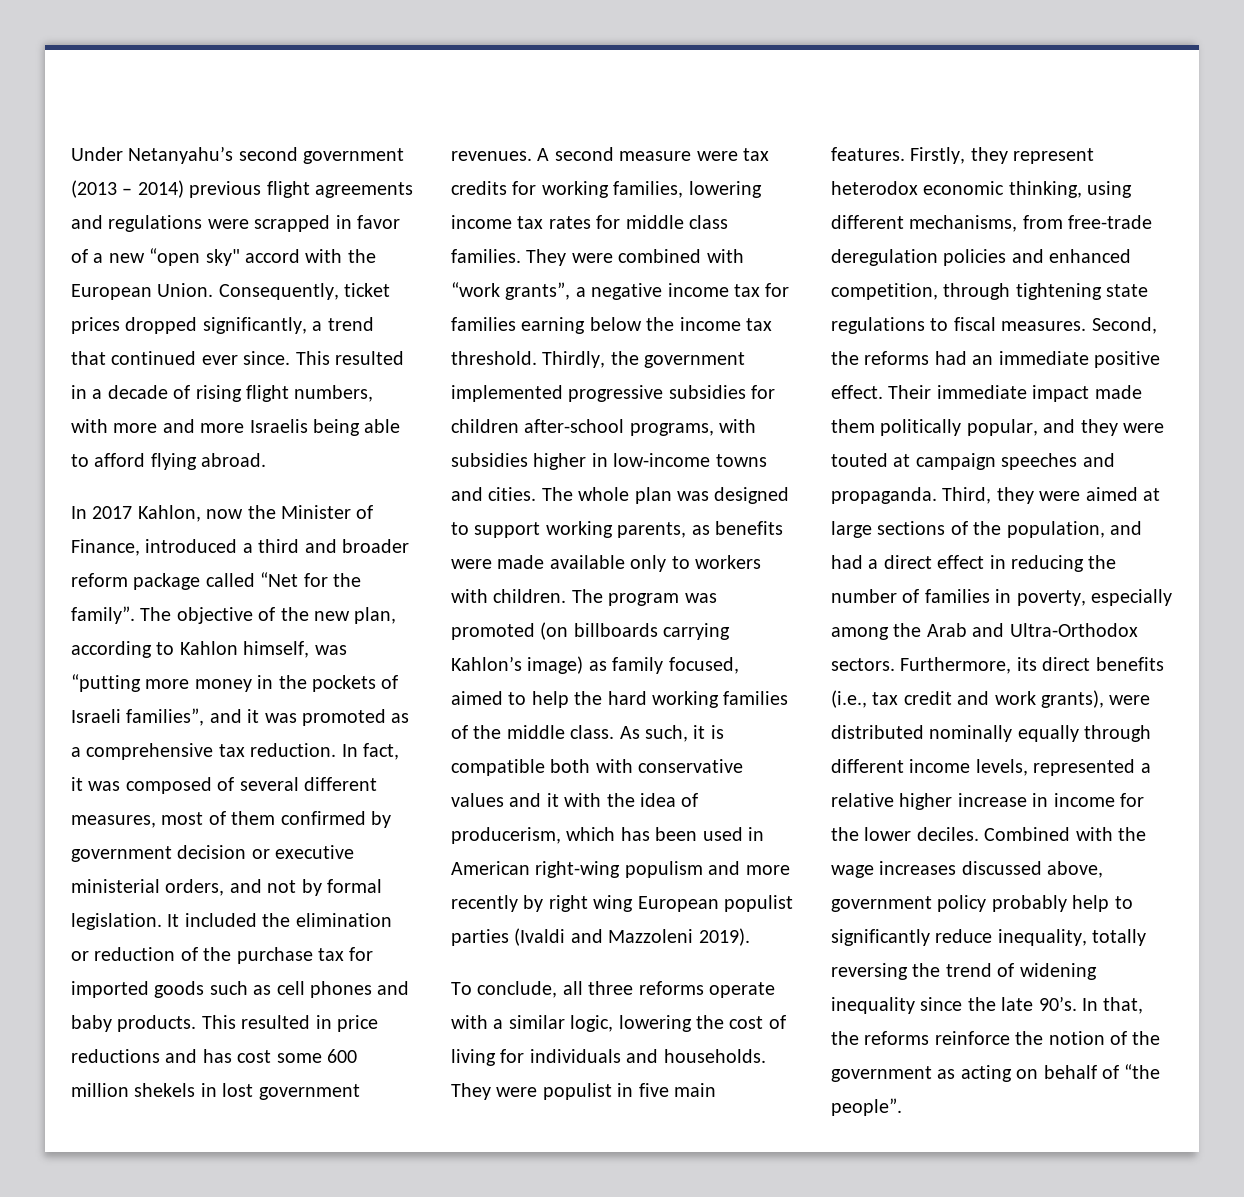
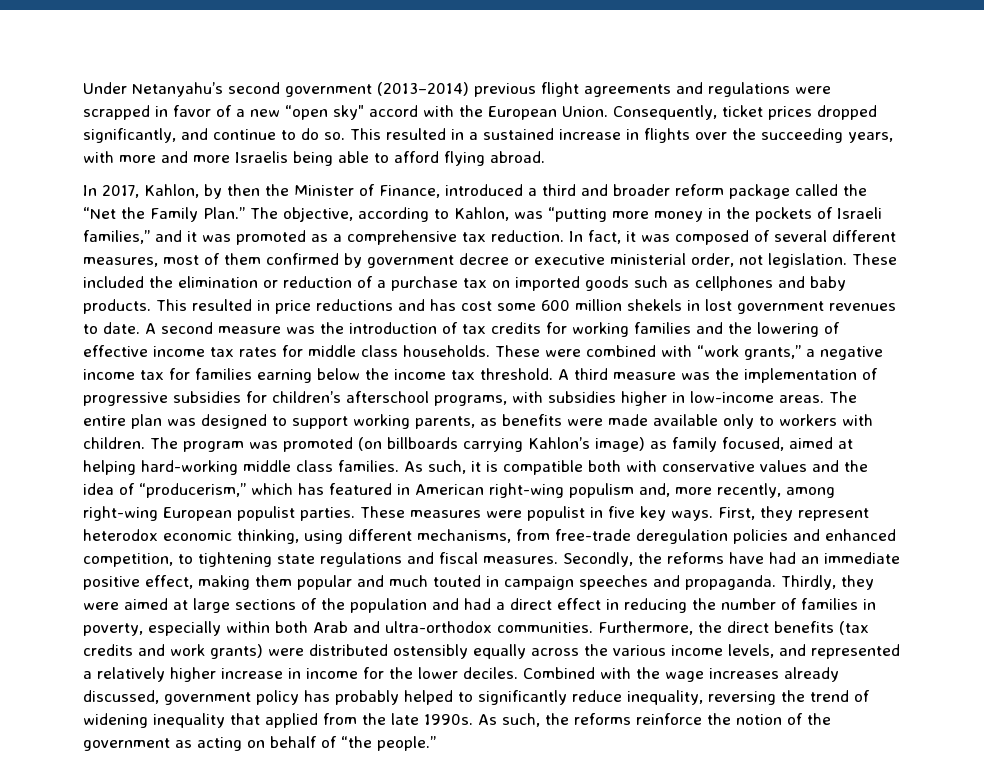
- Under Netanyahu’s second government (2013 – 2014) previous flight agreements and regulations were scrapped in favor of a new “open sky" accord with the European Union.
+ Under Netanyahu’s second government (2013–2014) previous flight agreements and regulations were scrapped in favor of a new “open sky" accord with the European Union.
- Consequently, ticket prices dropped significantly, a trend that continued ever since. This resulted in a decade of rising flight numbers, with more and more Israelis being able to afford flying abroad.
+ Consequently, ticket prices dropped significantly, and continue to do so. This resulted in a sustained increase in flights over the succeeding years, with more and more Israelis being able to afford flying abroad.
- In 2017 Kahlon, now the Minister of Finance, introduced a third and broader reform package called “Net for the family”. The objective of the new plan, according to Kahlon himself, was “putting more money in the pockets of Israeli families”, and it was promoted as a comprehensive tax reduction.
+ In 2017, Kahlon, by then the Minister of Finance, introduced a third and broader reform package called the “Net the Family Plan.” The objective, according to Kahlon, was “putting more money in the pockets of Israeli families,” and it was promoted as a comprehensive tax reduction.
- In fact, it was composed of several different measures, most of them confirmed by government decision or executive ministerial orders, and not by formal legislation. It included the elimination or reduction of the purchase tax for imported goods such as cell phones and baby products.
+ In fact, it was composed of several different measures, most of them confirmed by government decree or executive ministerial order, not legislation. These included the elimination or reduction of a purchase tax on imported goods such as cellphones and baby products.
- This resulted in price reductions and has cost some 600 million shekels in lost government revenues. A second measure were tax credits for working families, lowering income tax rates for middle class families. They were combined with “work grants”, a negative income tax for families earning below the income tax threshold.
+ This resulted in price reductions and has cost some 600 million shekels in lost government revenues to date. A second measure was the introduction of tax credits for working families and the lowering of effective income tax rates for middle class households. These were combined with “work grants,” a negative income tax for families earning below the income tax threshold.
- Thirdly, the government implemented progressive subsidies for children after-school programs, with subsidies higher in low-income towns and cities. The whole plan was designed to support working parents, as benefits were made available only to workers with children.
+ A third measure was the implementation of progressive subsidies for children’s afterschool programs, with subsidies higher in low-income areas. The entire plan was designed to support working parents, as benefits were made available only to workers with children.
- The program was promoted (on billboards carrying Kahlon’s image) as family focused, aimed to help the hard working families of the middle class.
+ The program was promoted (on billboards carrying Kahlon’s image) as family focused, aimed at helping hard-working middle class families.
- As such, it is compatible both with conservative values and it with the idea of producerism, which has been used in American right-wing populism and more recently by right wing European populist parties (Ivaldi and Mazzoleni 2019).
- To conclude, all three reforms operate with a similar logic, lowering the cost of living for individuals and households. They were populist in five main features. Firstly, they represent heterodox economic thinking, using different mechanisms, from free-trade deregulation policies and enhanced competition, through tightening state regulations to fiscal measures.
+ As such, it is compatible both with conservative values and the idea of “producerism,” which has featured in American right-wing populism and, more recently, among right-wing European populist parties. These measures were populist in five key ways. First, they represent heterodox economic thinking, using different mechanisms, from free-trade deregulation policies and enhanced competition, to tightening state regulations and fiscal measures.
- Second, the reforms had an immediate positive effect. Their immediate impact made them politically popular, and they were touted at campaign speeches and propaganda.
+ Secondly, the reforms have had an immediate positive effect, making them popular and much touted in campaign speeches and propaganda.
- Third, they were aimed at large sections of the population, and had a direct effect in reducing the number of families in poverty, especially among the Arab and Ultra-Orthodox sectors. Furthermore, its direct benefits (i.e., tax credit and work grants), were distributed nominally equally through different income levels, represented a relative higher increase in income for the lower deciles.
+ Thirdly, they were aimed at large sections of the population and had a direct effect in reducing the number of families in poverty, especially within both Arab and ultra-orthodox communities. Furthermore, the direct benefits (tax credits and work grants) were distributed ostensibly equally across the various income levels, and represented a relatively higher increase in income for the lower deciles.
- Combined with the wage increases discussed above, government policy probably help to significantly reduce inequality, totally reversing the trend of widening inequality since the late 90’s. In that, the reforms reinforce the notion of the government as acting on behalf of “the people”.
+ Combined with the wage increases already discussed, government policy has probably helped to significantly reduce inequality, reversing the trend of widening inequality that applied from the late 1990s. As such, the reforms reinforce the notion of the government as acting on behalf of “the people.”

